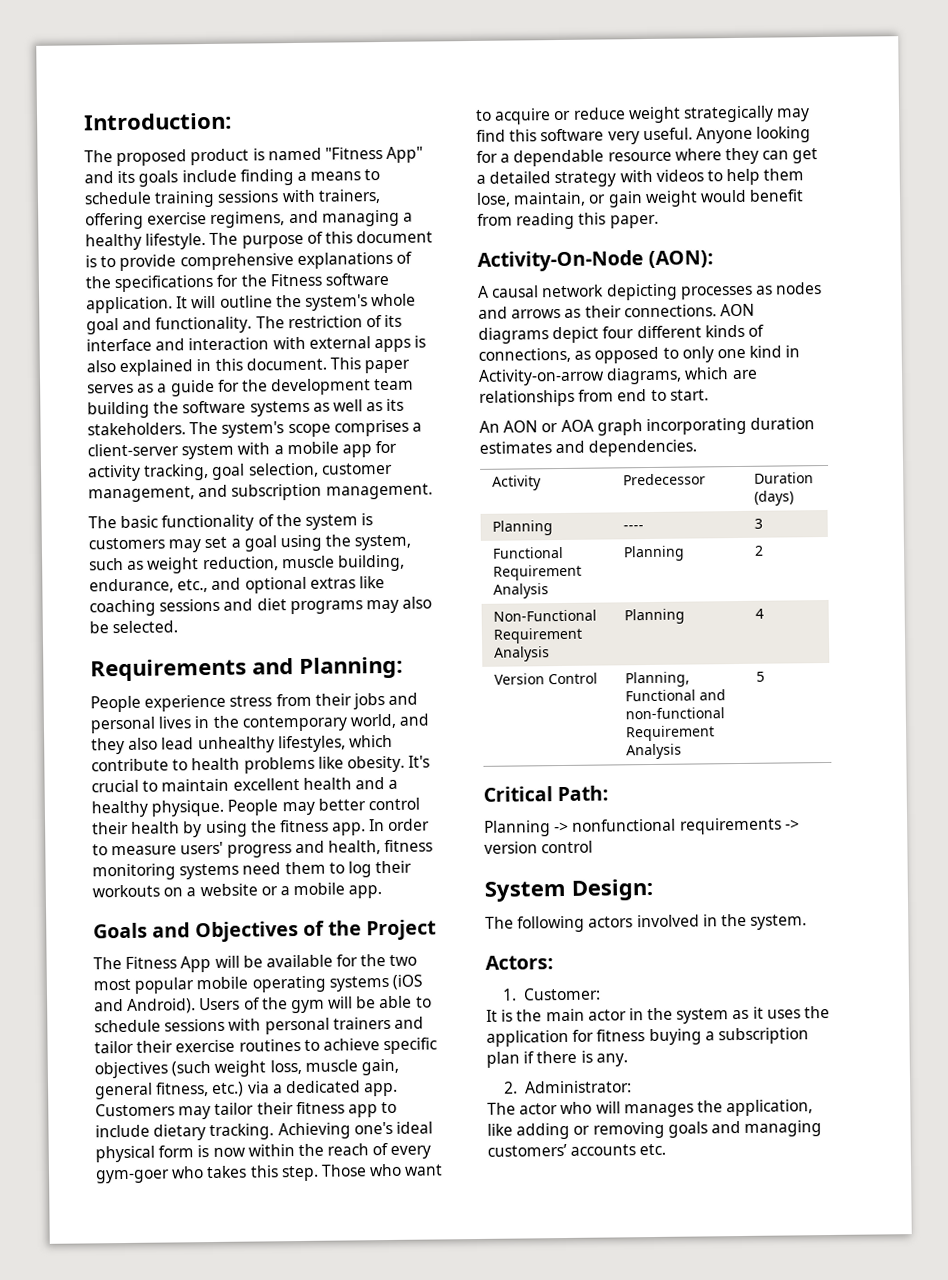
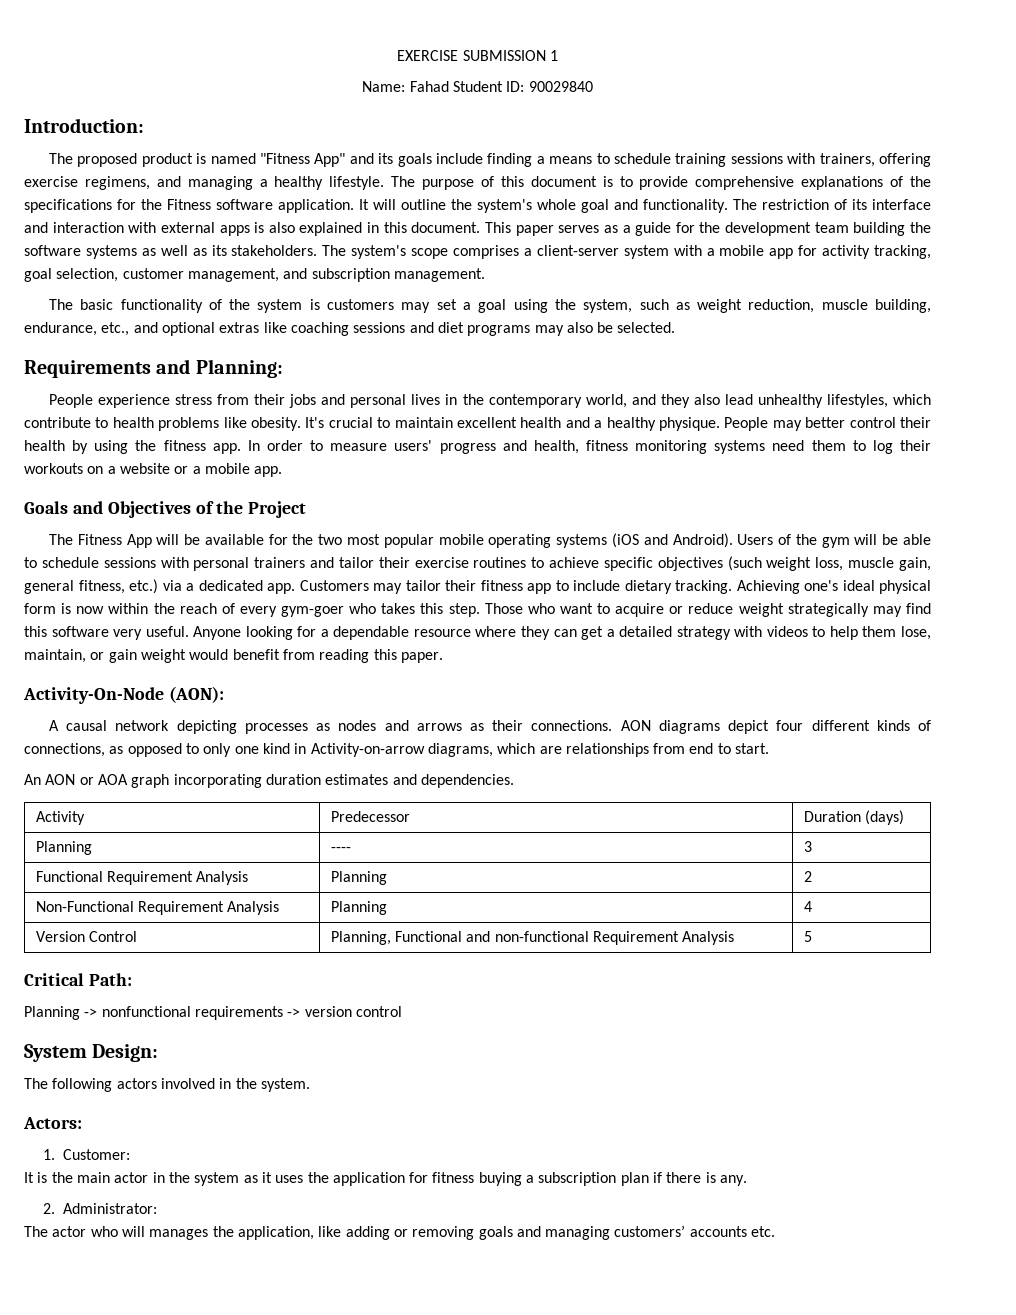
+ EXERCISE SUBMISSION 1
+ Name: Fahad Student ID: 90029840

